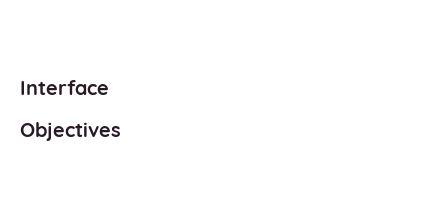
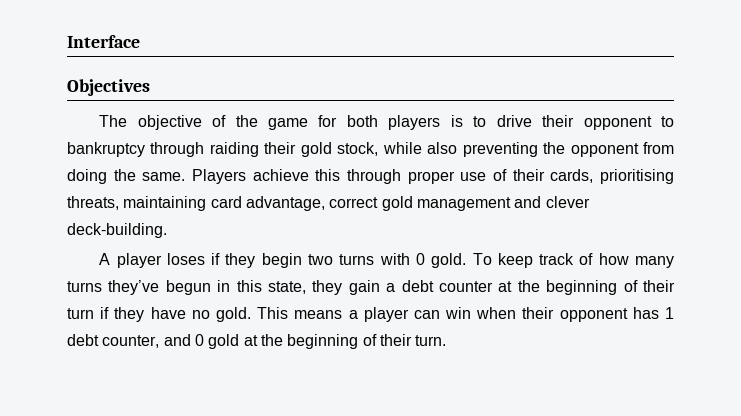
+ The objective of the game for both players is to drive their opponent to bankruptcy through raiding their gold stock, while also preventing the opponent from doing the same. Players achieve this through proper use of their cards, prioritising threats, maintaining card advantage, correct gold management and clever deck-building.
+ A player loses if they begin two turns with 0 gold. To keep track of how many turns they’ve begun in this state, they gain a debt counter at the beginning of their turn if they have no gold. This means a player can win when their opponent has 1 debt counter, and 0 gold at the beginning of their turn.

